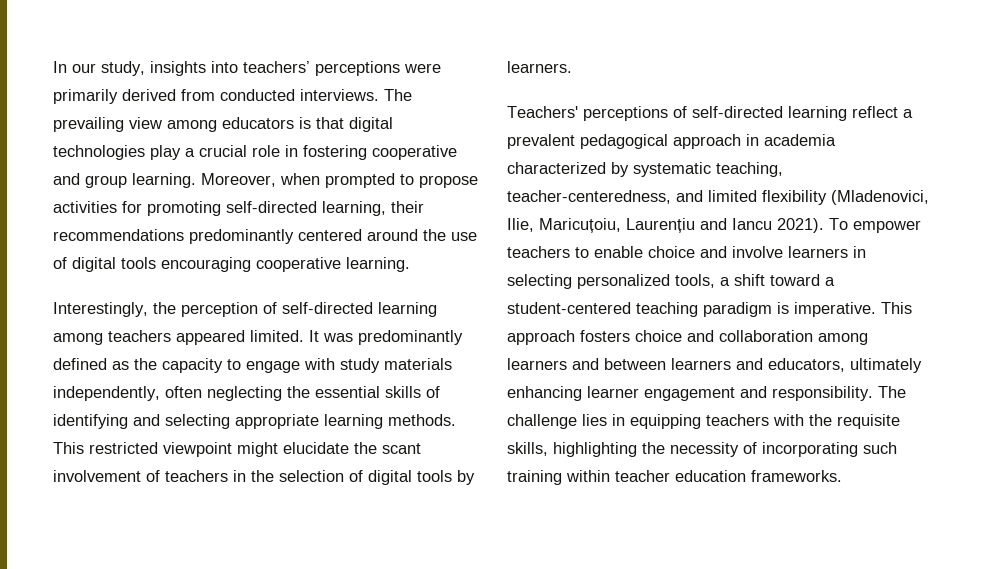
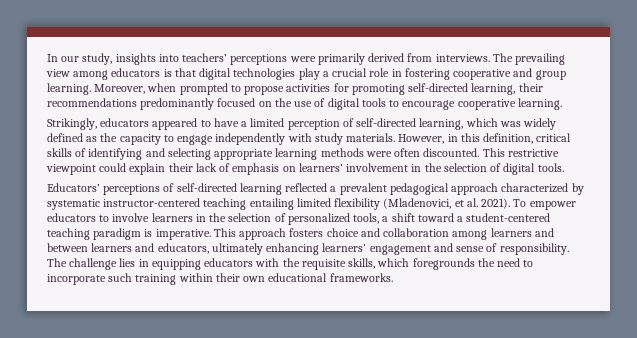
- In our study, insights into teachers’ perceptions were primarily derived from conducted interviews.
+ In our study, insights into teachers’ perceptions were primarily derived from interviews.
- Moreover, when prompted to propose activities for promoting self-directed learning, their recommendations predominantly centered around the use of digital tools encouraging cooperative learning.
+ Moreover, when prompted to propose activities for promoting self-directed learning, their recommendations predominantly focused on the use of digital tools to encourage cooperative learning.
- Interestingly, the perception of self-directed learning among teachers appeared limited. It was predominantly defined as the capacity to engage with study materials independently, often neglecting the essential skills of identifying and selecting appropriate learning methods. This restricted viewpoint might elucidate the scant involvement of teachers in the selection of digital tools by learners.
- Teachers' perceptions of self-directed learning reflect a prevalent pedagogical approach in academia characterized by systematic teaching, teacher-centeredness, and limited flexibility (Mladenovici, Ilie, Maricuțoiu, Laurențiu and Iancu 2021). To empower teachers to enable choice and involve learners in selecting personalized tools, a shift toward a student-centered teaching paradigm is imperative.
+ Strikingly, educators appeared to have a limited perception of self-directed learning, which was widely defined as the capacity to engage independently with study materials. However, in this definition, critical skills of identifying and selecting appropriate learning methods were often discounted. This restrictive viewpoint could explain their lack of emphasis on learners’ involvement in the selection of digital tools.
+ Educators’ perceptions of self-directed learning reflected a prevalent pedagogical approach characterized by systematic instructor-centered teaching entailing limited flexibility (Mladenovici, et al. 2021). To empower educators to involve learners in the selection of personalized tools, a shift toward a student-centered teaching paradigm is imperative.
- This approach fosters choice and collaboration among learners and between learners and educators, ultimately enhancing learner engagement and responsibility.
+ This approach fosters choice and collaboration among learners and between learners and educators, ultimately enhancing learners’ engagement and sense of responsibility.
- The challenge lies in equipping teachers with the requisite skills, highlighting the necessity of incorporating such training within teacher education frameworks.
+ The challenge lies in equipping educators with the requisite skills, which foregrounds the need to incorporate such training within their own educational frameworks.

